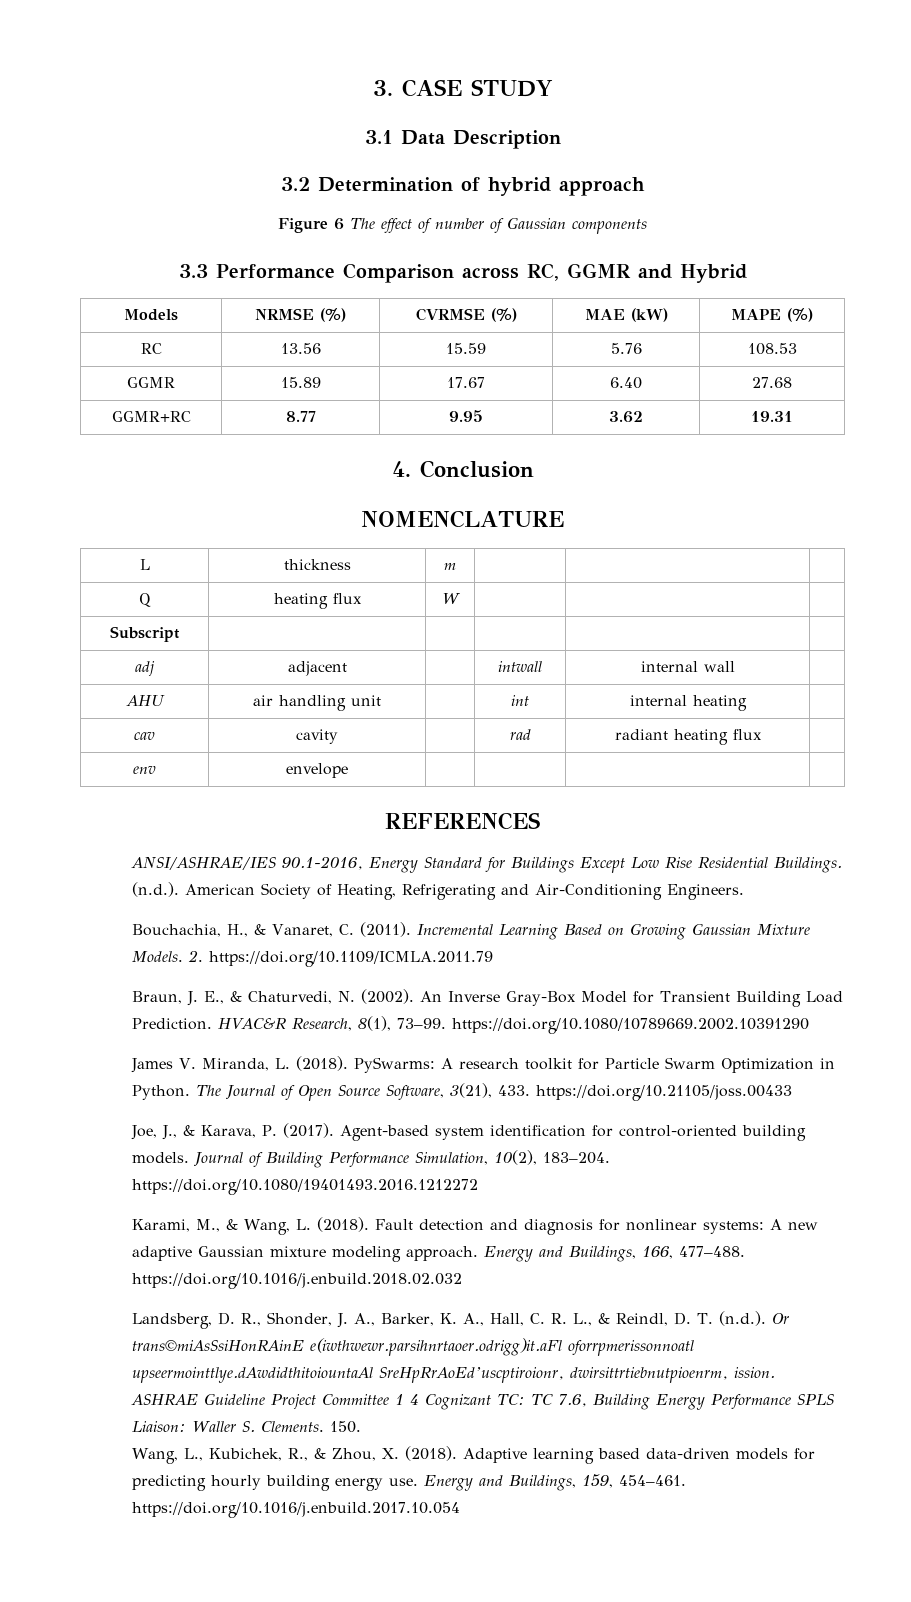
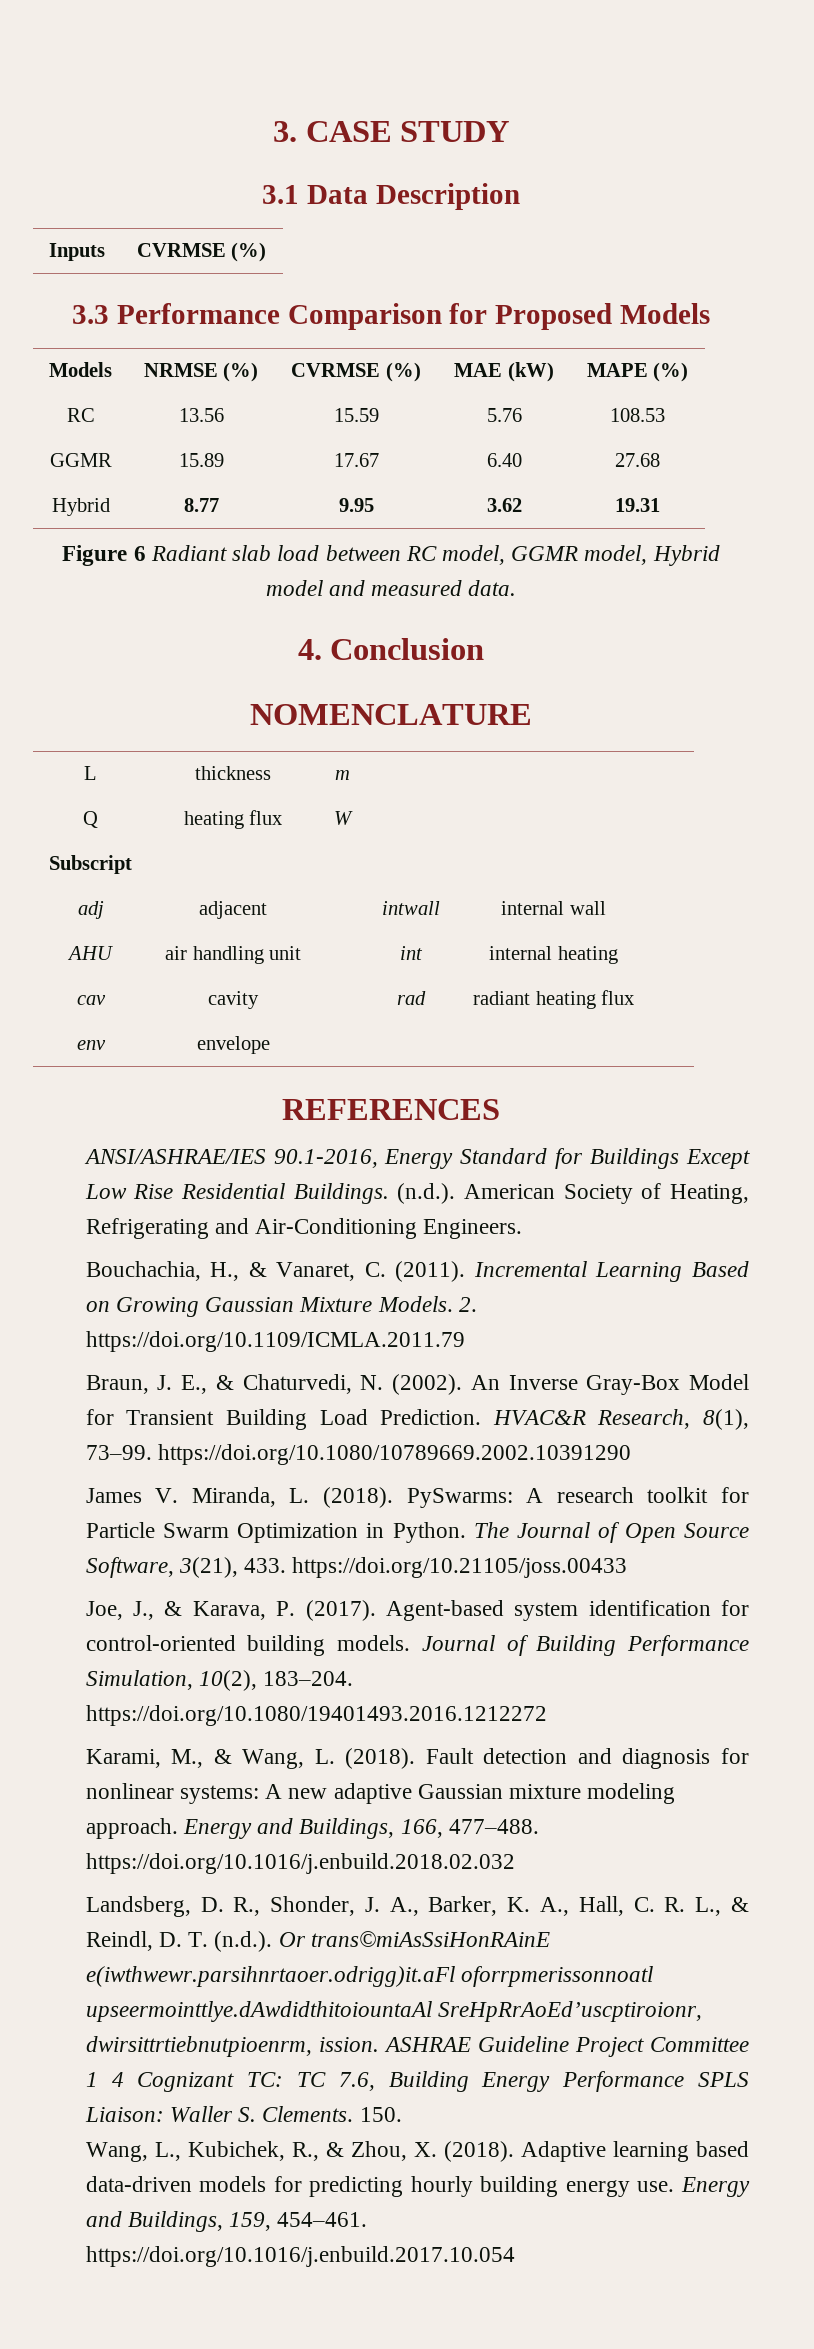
- 3.2 Determination of hybrid approach
- Figure 6 The effect of number of Gaussian components
- 3.3 Performance Comparison across RC, GGMR and Hybrid
+ Inputs | CVRMSE (%)
+ 3.3 Performance Comparison for Proposed Models
- GGMR+RC | 8.77 | 9.95 | 3.62 | 19.31
+ Hybrid | 8.77 | 9.95 | 3.62 | 19.31
+ Figure 6 Radiant slab load between RC model, GGMR model, Hybrid model and measured data.

